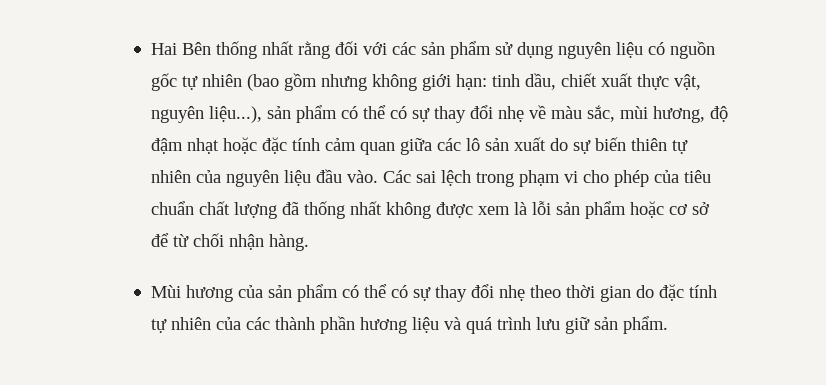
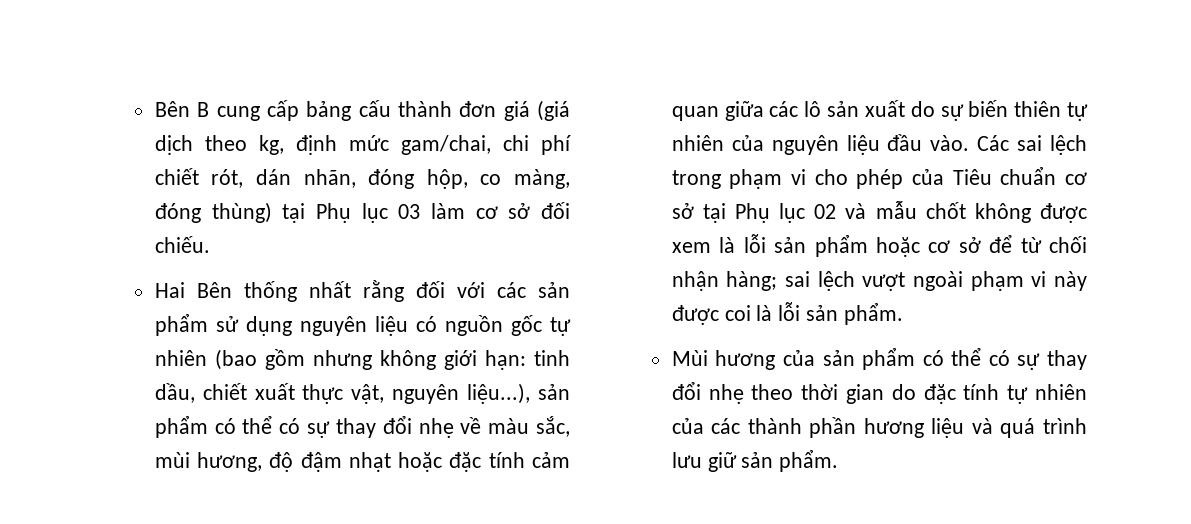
+ Bên B cung cấp bảng cấu thành đơn giá (giá dịch theo kg, định mức gam/chai, chi phí chiết rót, dán nhãn, đóng hộp, co màng, đóng thùng) tại Phụ lục 03 làm cơ sở đối chiếu.
- Các sai lệch trong phạm vi cho phép của tiêu chuẩn chất lượng đã thống nhất không được xem là lỗi sản phẩm hoặc cơ sở để từ chối nhận hàng.
+ Các sai lệch trong phạm vi cho phép của Tiêu chuẩn cơ sở tại Phụ lục 02 và mẫu chốt không được xem là lỗi sản phẩm hoặc cơ sở để từ chối nhận hàng; sai lệch vượt ngoài phạm vi này được coi là lỗi sản phẩm.

